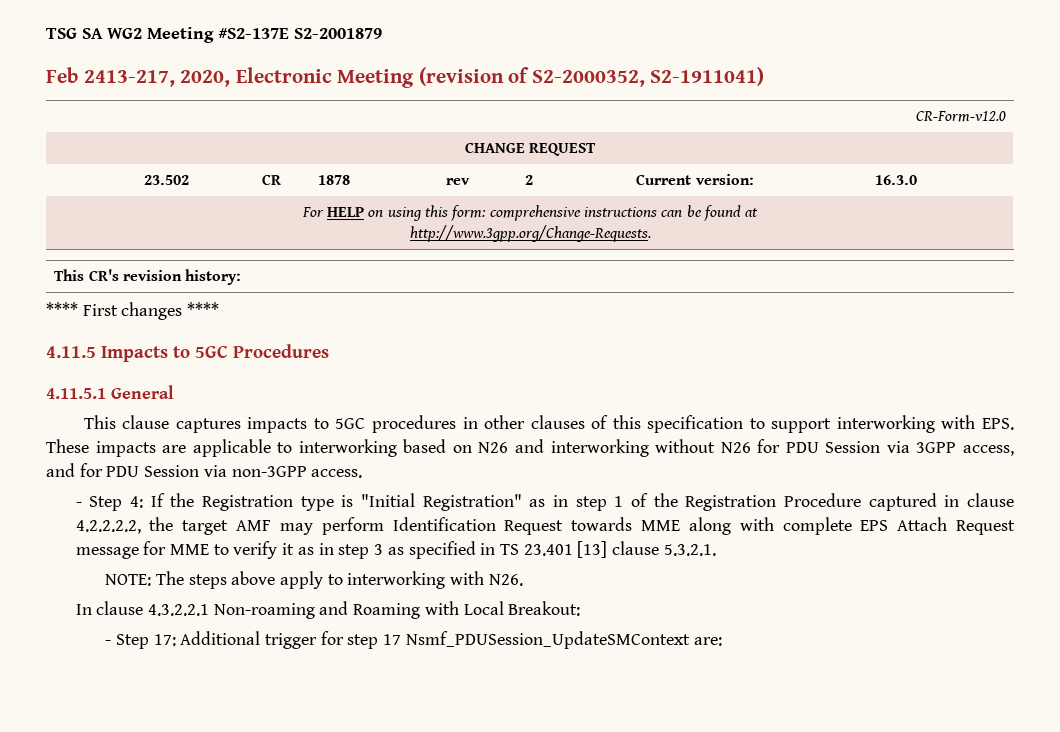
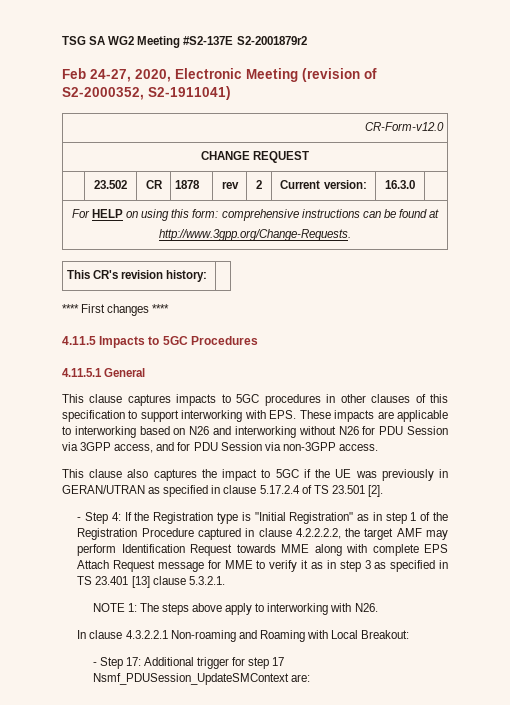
- TSG SA WG2 Meeting #S2-137E S2-2001879
+ TSG SA WG2 Meeting #S2-137E S2-2001879r2
- Feb 2413-217, 2020, Electronic Meeting (revision of S2-2000352, S2-1911041)
+ Feb 24-27, 2020, Electronic Meeting (revision of S2-2000352, S2-1911041)
+ This clause also captures the impact to 5GC if the UE was previously in GERAN/UTRAN as specified in clause 5.17.2.4 of TS 23.501 [2].
- NOTE: The steps above apply to interworking with N26.
+ NOTE 1: The steps above apply to interworking with N26.

